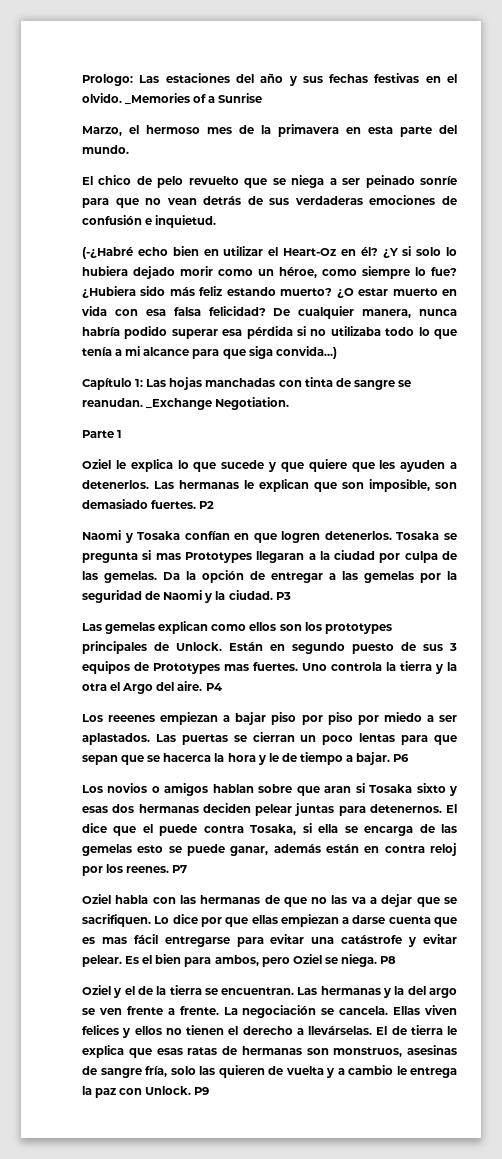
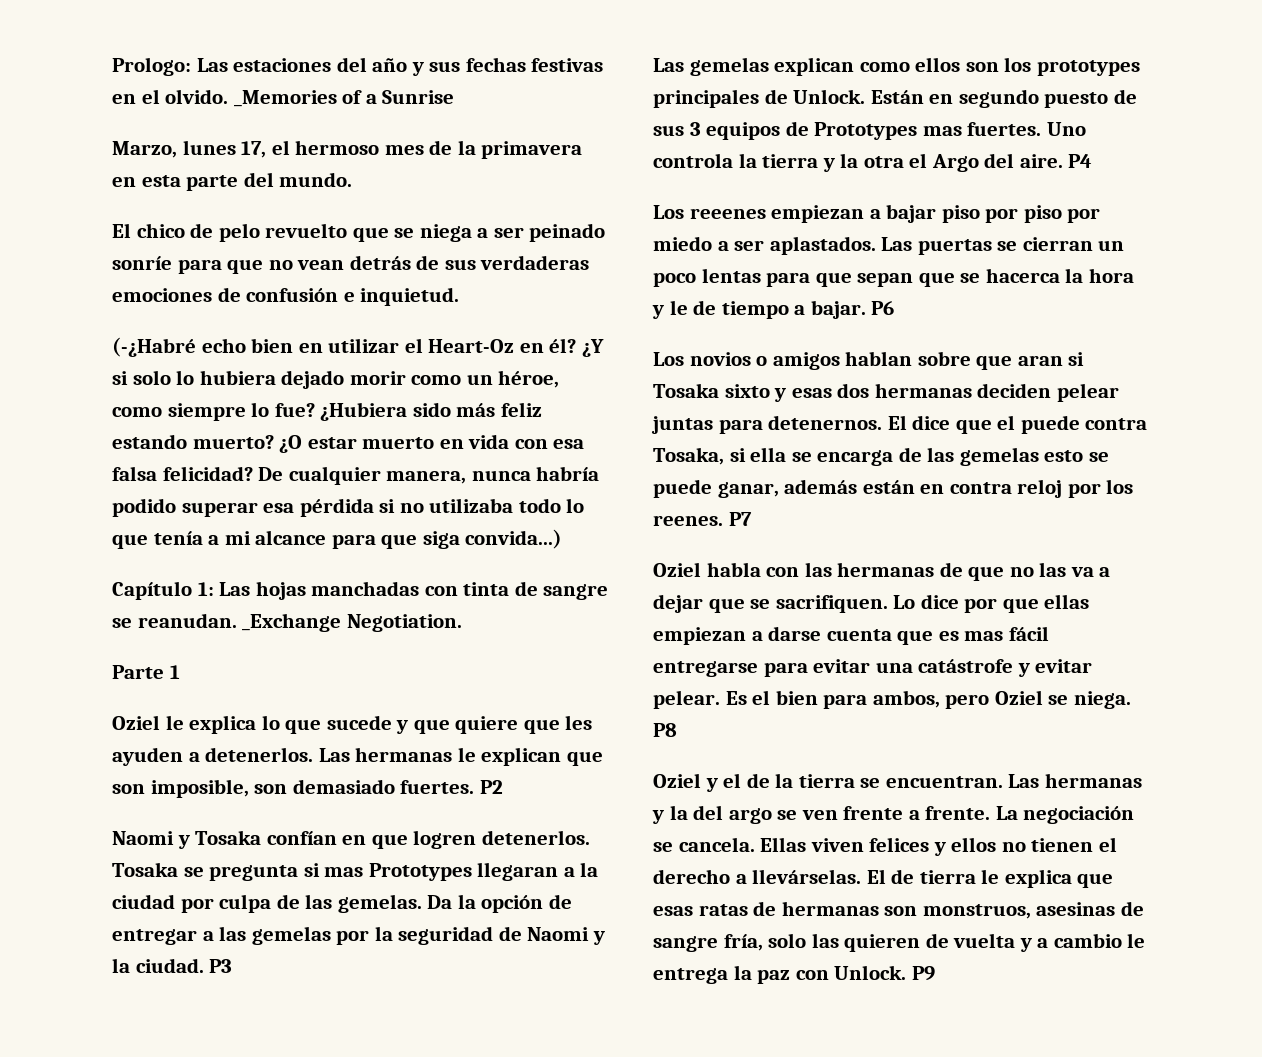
- Marzo, el hermoso mes de la primavera en esta parte del mundo.
+ Marzo, lunes 17, el hermoso mes de la primavera en esta parte del mundo.

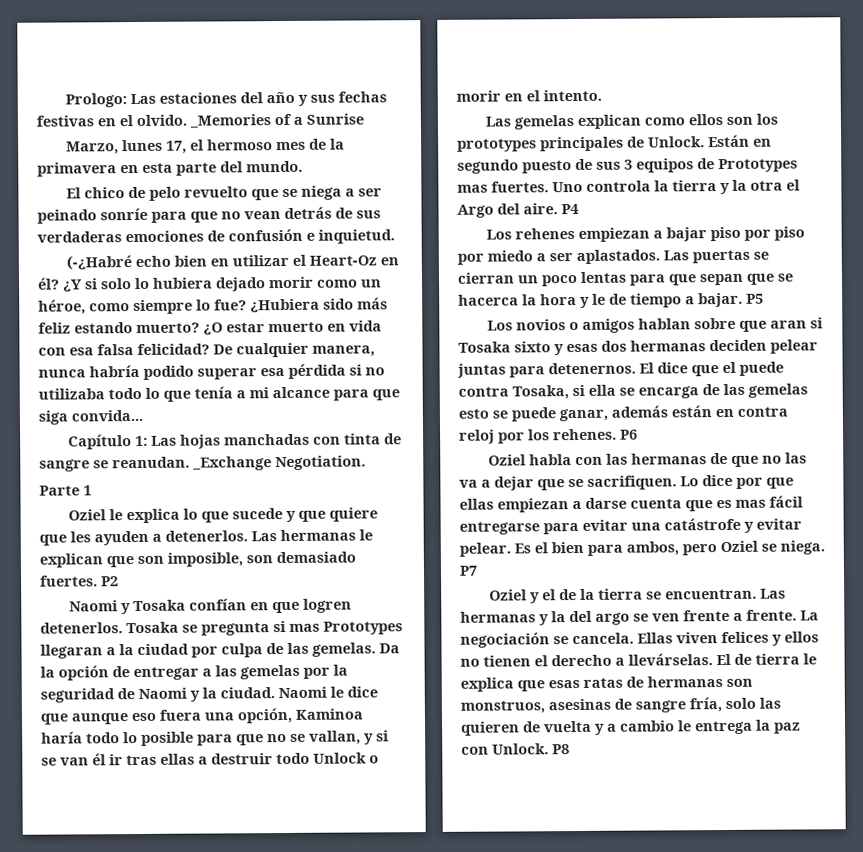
- De cualquier manera, nunca habría podido superar esa pérdida si no utilizaba todo lo que tenía a mi alcance para que siga convida...)
+ De cualquier manera, nunca habría podido superar esa pérdida si no utilizaba todo lo que tenía a mi alcance para que siga convida...
- P3
+ Naomi le dice que aunque eso fuera una opción, Kaminoa haría todo lo posible para que no se vallan, y si se van él ir tras ellas a destruir todo Unlock o morir en el intento.
- Los reeenes empiezan a bajar piso por piso por miedo a ser aplastados.
+ Los rehenes empiezan a bajar piso por piso por miedo a ser aplastados.
- P6
+ P5
- El dice que el puede contra Tosaka, si ella se encarga de las gemelas esto se puede ganar, además están en contra reloj por los reenes. P7
+ El dice que el puede contra Tosaka, si ella se encarga de las gemelas esto se puede ganar, además están en contra reloj por los rehenes. P6
- P8
+ P7
- P9
+ P8

